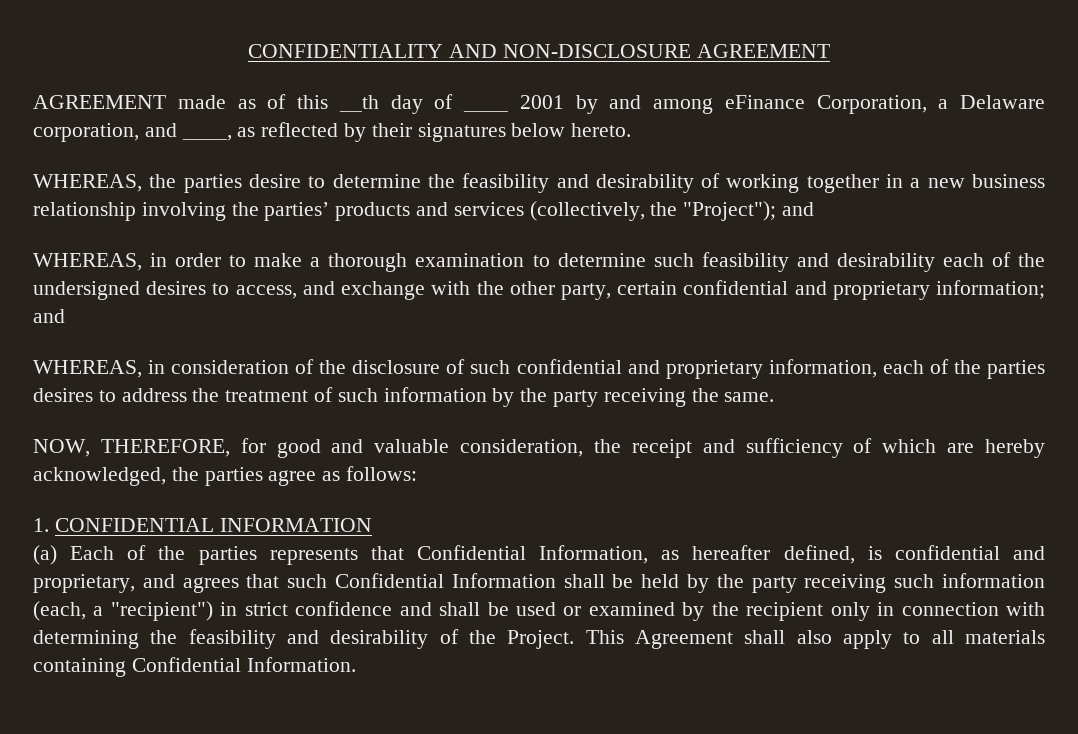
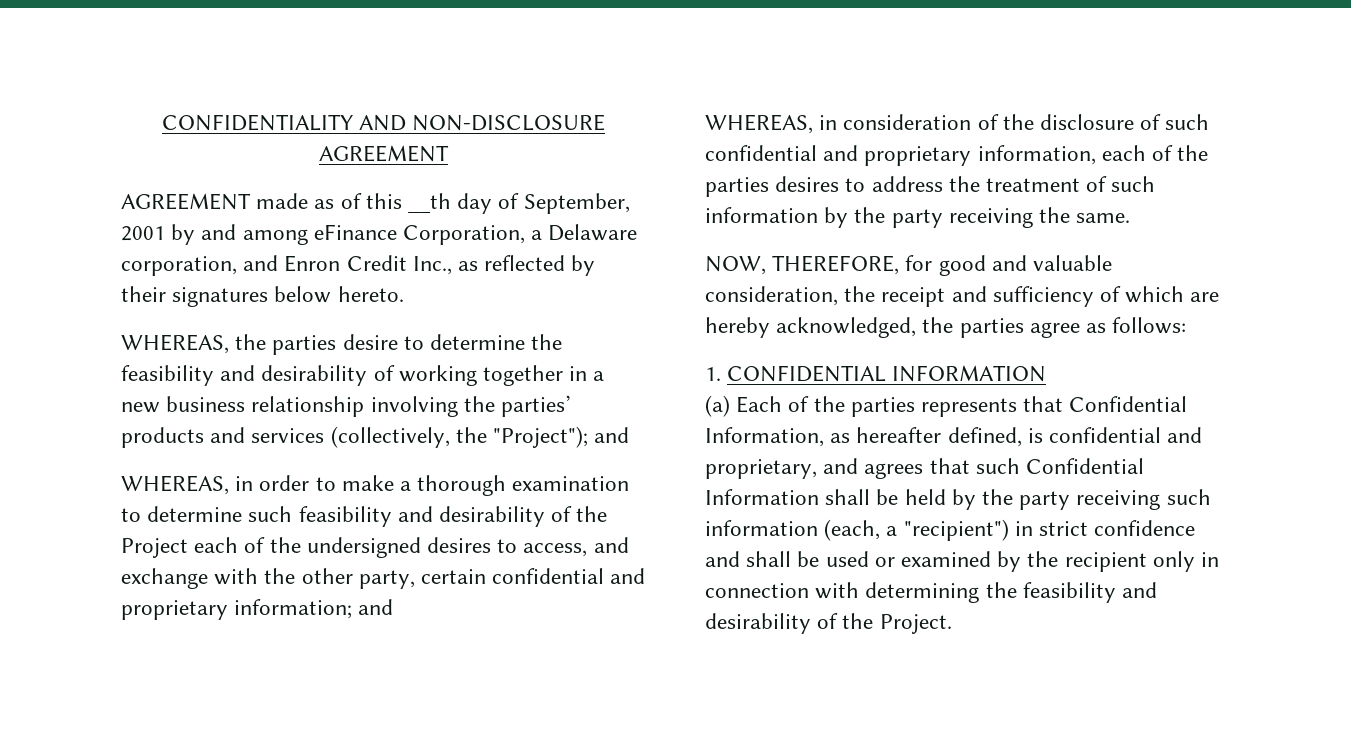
- AGREEMENT made as of this __th day of ____ 2001 by and among eFinance Corporation, a Delaware corporation, and ____, as reflected by their signatures below hereto.
+ AGREEMENT made as of this __th day of September, 2001 by and among eFinance Corporation, a Delaware corporation, and Enron Credit Inc., as reflected by their signatures below hereto.
- WHEREAS, in order to make a thorough examination to determine such feasibility and desirability each of the undersigned desires to access, and exchange with the other party, certain confidential and proprietary information; and
+ WHEREAS, in order to make a thorough examination to determine such feasibility and desirability of the Project each of the undersigned desires to access, and exchange with the other party, certain confidential and proprietary information; and
- This Agreement shall also apply to all materials containing Confidential Information.

